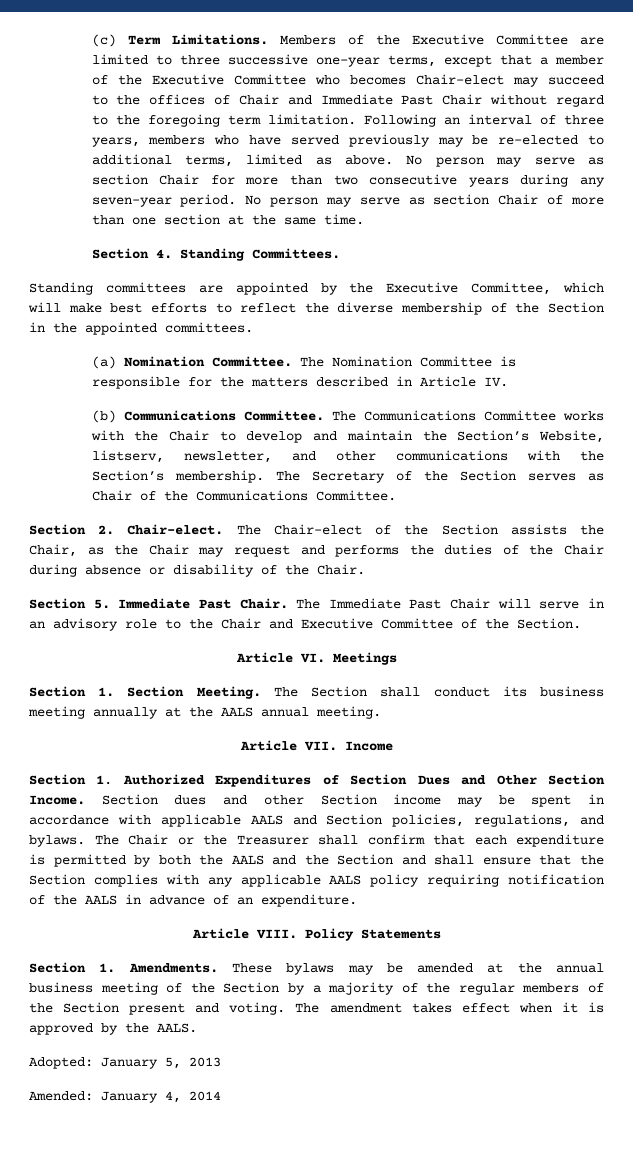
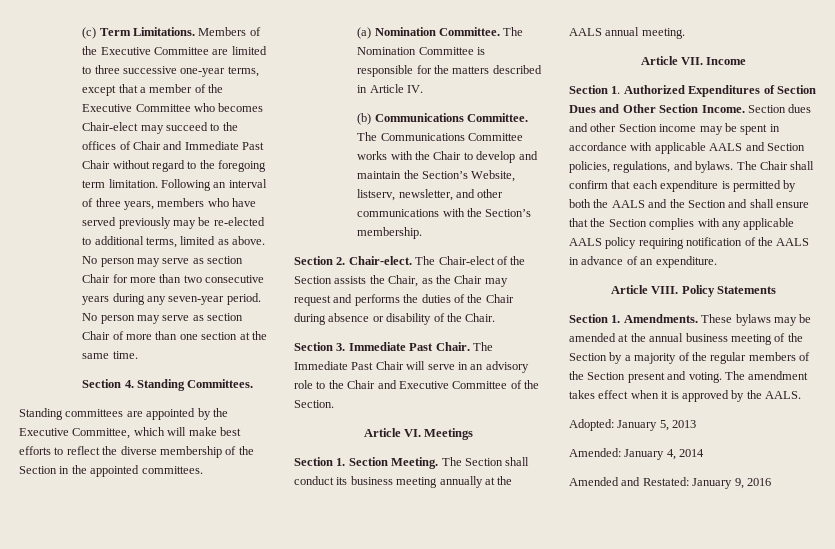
- The Secretary of the Section serves as Chair of the Communications Committee.
- Section 5. Immediate Past Chair.
+ Section 3. Immediate Past Chair.
- The Chair or the Treasurer shall confirm that each expenditure is permitted by both the AALS and the Section and shall ensure that the Section complies with any applicable AALS policy requiring notification of the AALS in advance of an expenditure.
+ The Chair shall confirm that each expenditure is permitted by both the AALS and the Section and shall ensure that the Section complies with any applicable AALS policy requiring notification of the AALS in advance of an expenditure.
+ Amended and Restated: January 9, 2016

